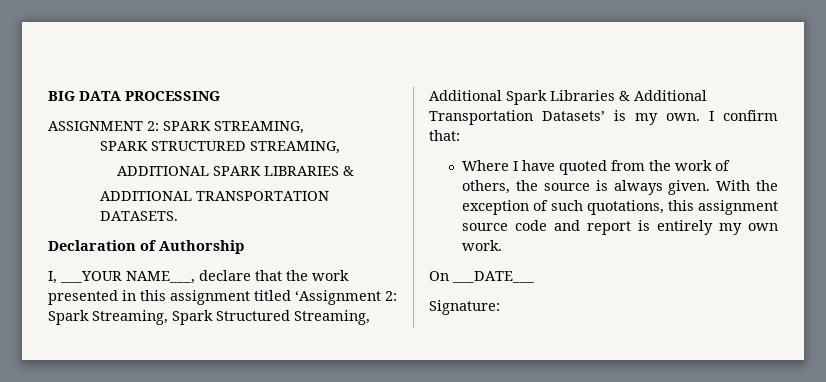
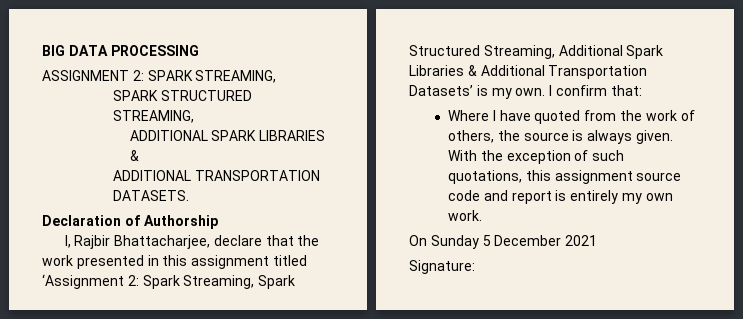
- I, ___YOUR NAME___, declare that the work presented in this assignment titled ‘Assignment 2: Spark Streaming, Spark Structured Streaming, Additional Spark Libraries & Additional Transportation Datasets’ is my own.
+ I, Rajbir Bhattacharjee, declare that the work presented in this assignment titled ‘Assignment 2: Spark Streaming, Spark Structured Streaming, Additional Spark Libraries & Additional Transportation Datasets’ is my own.
- On ___DATE___
+ On Sunday 5 December 2021

